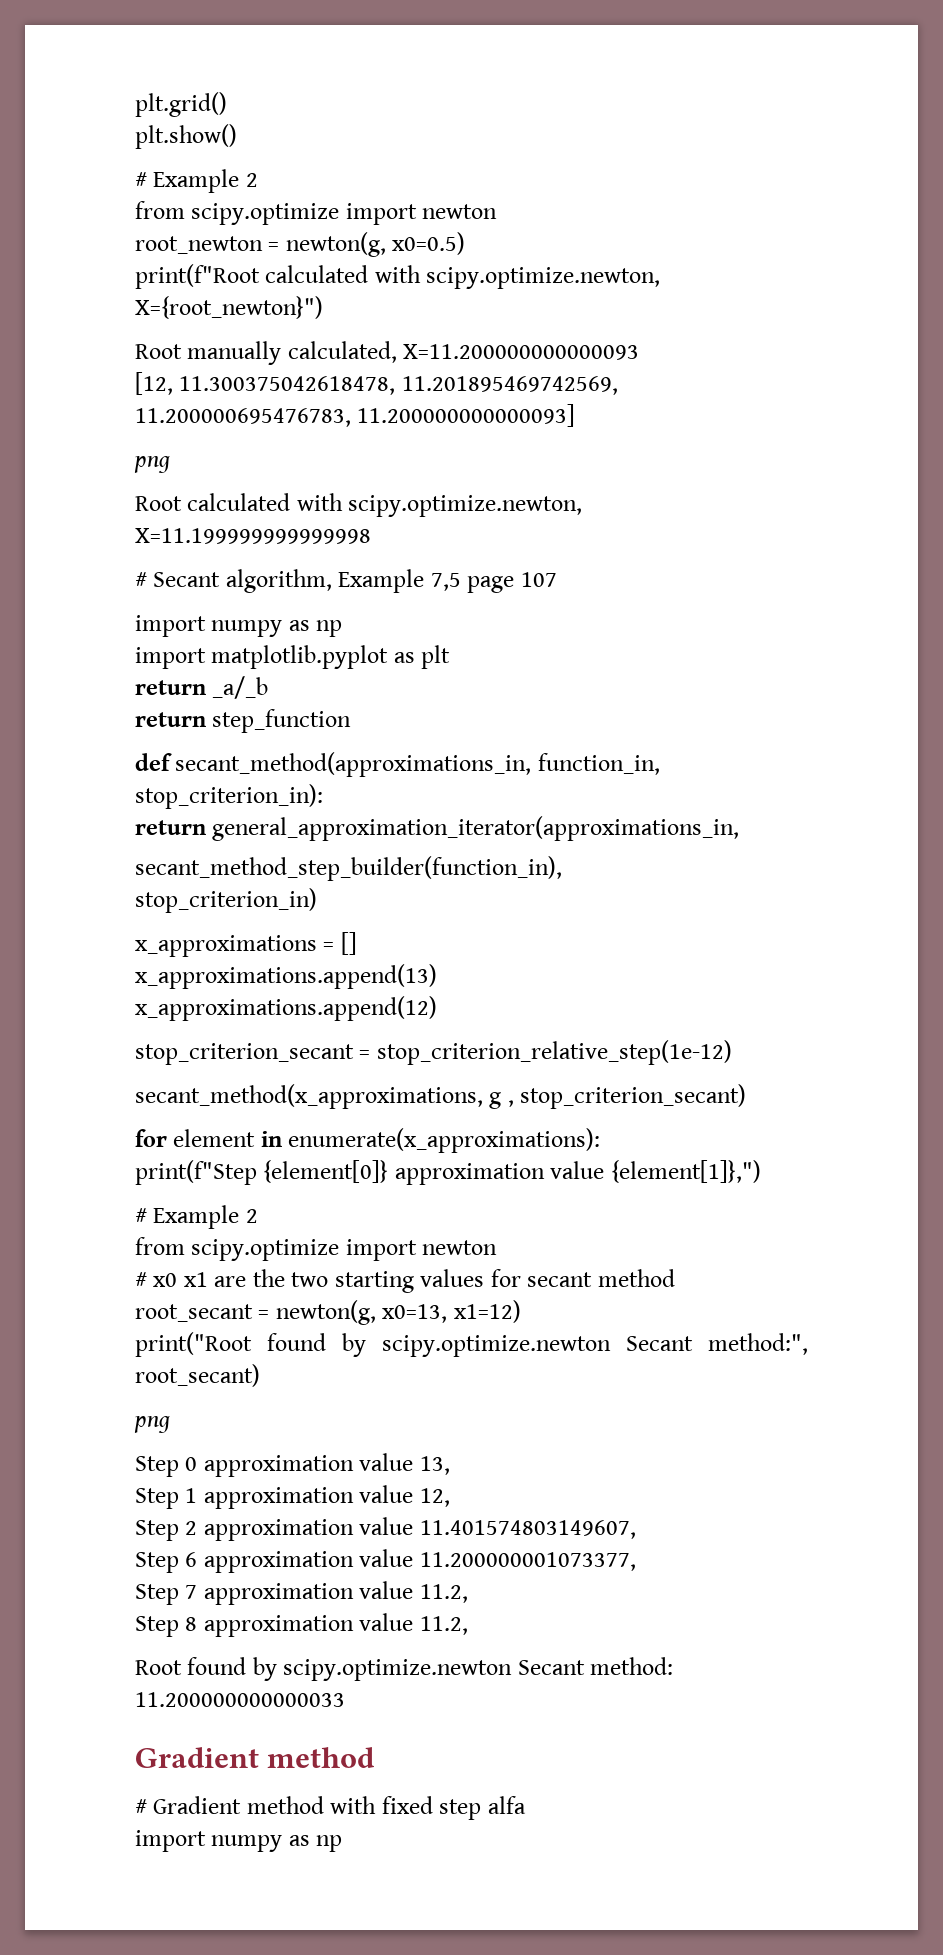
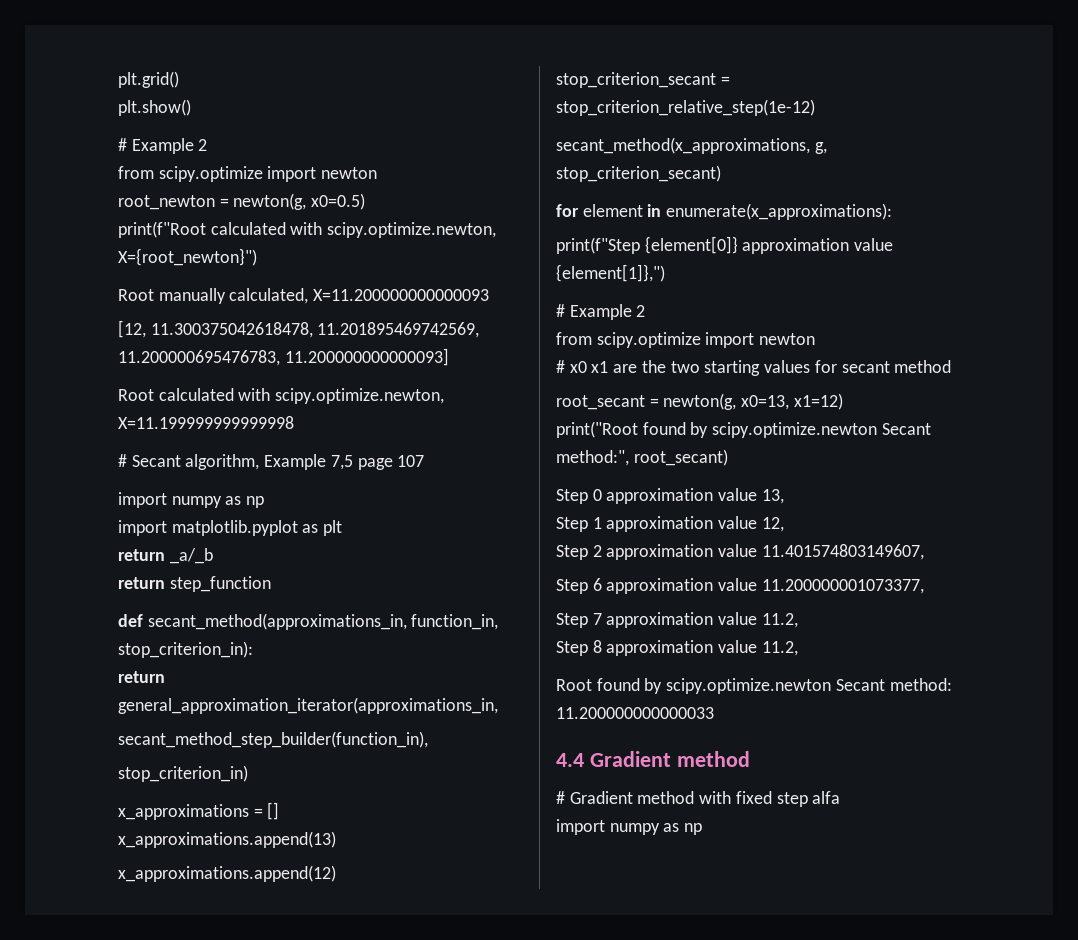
  [12, 11.300375042618478, 11.201895469742569, 11.200000695476783, 11.200000000000093]
- png
- secant_method(x_approximations, g , stop_criterion_secant)
+ secant_method(x_approximations, g, stop_criterion_secant)
  print("Root found by scipy.optimize.newton Secant method:", root_secant)
- png
  Root found by scipy.optimize.newton Secant method: 11.200000000000033
- Gradient method
+ 4.4 Gradient method

